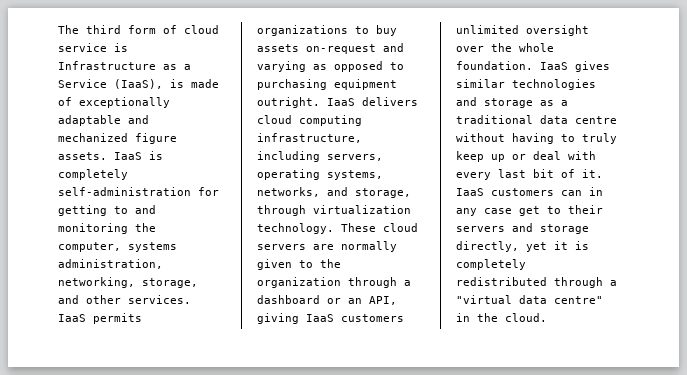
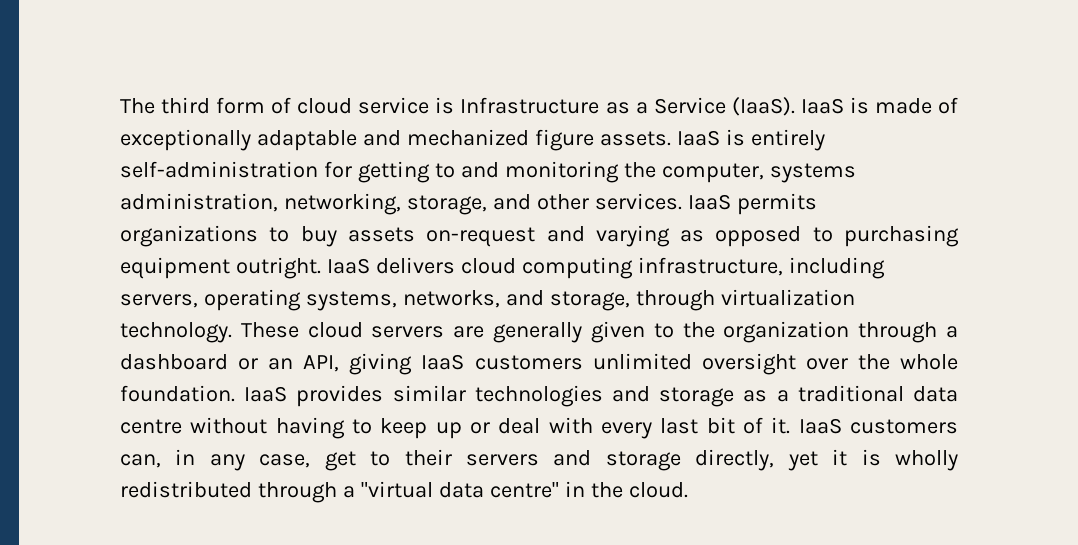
- The third form of cloud service is Infrastructure as a Service (IaaS), is made of exceptionally adaptable and mechanized figure assets.
+ The third form of cloud service is Infrastructure as a Service (IaaS). IaaS is made of exceptionally adaptable and mechanized figure assets.
- IaaS is completely self-administration for getting to and monitoring the computer, systems administration, networking, storage, and other services.
+ IaaS is entirely self-administration for getting to and monitoring the computer, systems administration, networking, storage, and other services.
- These cloud servers are normally given to the organization through a dashboard or an API, giving IaaS customers unlimited oversight over the whole foundation.
+ These cloud servers are generally given to the organization through a dashboard or an API, giving IaaS customers unlimited oversight over the whole foundation.
- IaaS gives similar technologies and storage as a traditional data centre without having to truly keep up or deal with every last bit of it.
+ IaaS provides similar technologies and storage as a traditional data centre without having to keep up or deal with every last bit of it.
- IaaS customers can in any case get to their servers and storage directly, yet it is completely redistributed through a "virtual data centre" in the cloud.
+ IaaS customers can, in any case, get to their servers and storage directly, yet it is wholly redistributed through a "virtual data centre" in the cloud.

